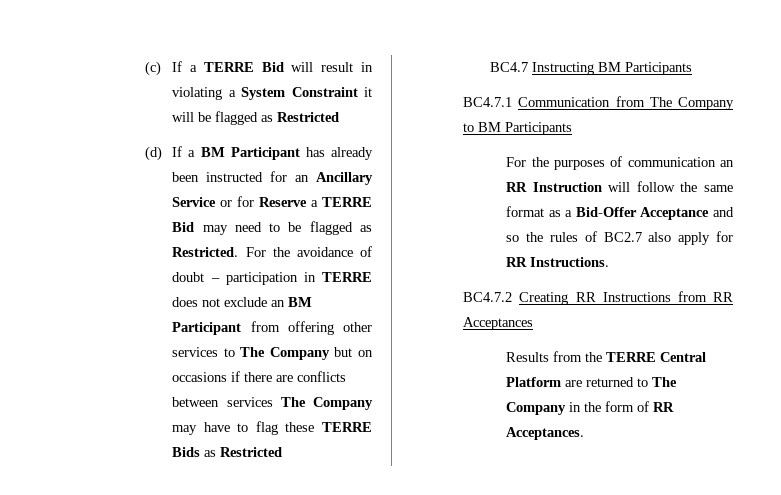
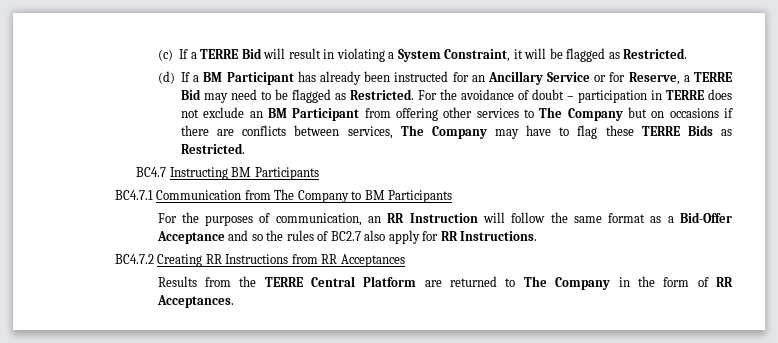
- (c) If a TERRE Bid will result in violating a System Constraint it will be flagged as Restricted
+ (c) If a TERRE Bid will result in violating a System Constraint, it will be flagged as Restricted.
- (d) If a BM Participant has already been instructed for an Ancillary Service or for Reserve a TERRE Bid may need to be flagged as Restricted.
+ (d) If a BM Participant has already been instructed for an Ancillary Service or for Reserve, a TERRE Bid may need to be flagged as Restricted.
- For the avoidance of doubt – participation in TERRE does not exclude an BM Participant from offering other services to The Company but on occasions if there are conflicts between services The Company may have to flag these TERRE Bids as Restricted
+ For the avoidance of doubt – participation in TERRE does not exclude an BM Participant from offering other services to The Company but on occasions if there are conflicts between services, The Company may have to flag these TERRE Bids as Restricted.
- For the purposes of communication an RR Instruction will follow the same format as a Bid-Offer Acceptance and so the rules of BC2.7 also apply for RR Instructions.
+ For the purposes of communication, an RR Instruction will follow the same format as a Bid-Offer Acceptance and so the rules of BC2.7 also apply for RR Instructions.

